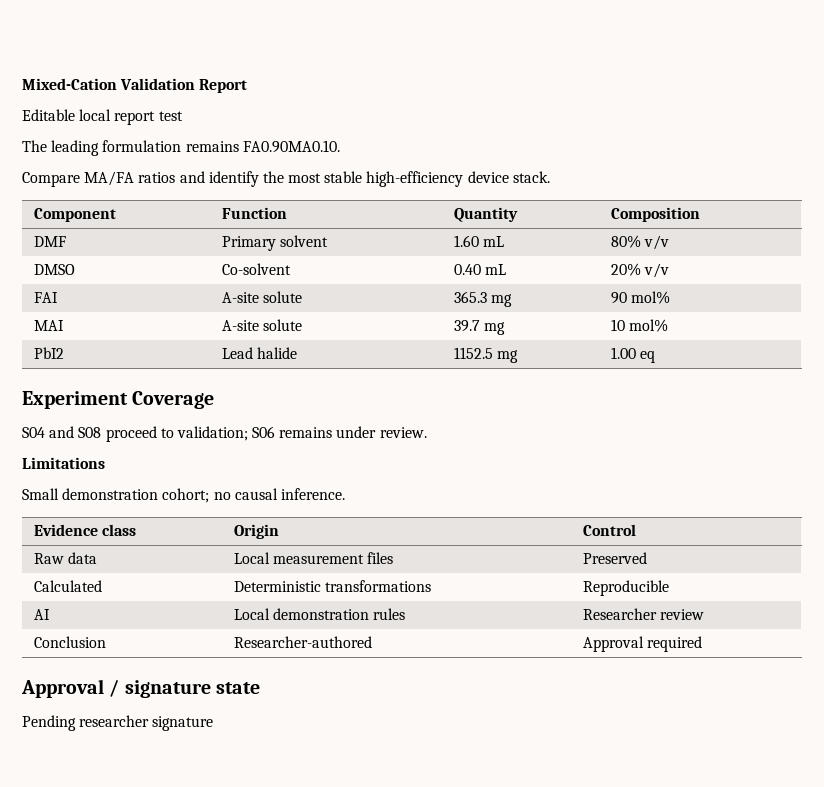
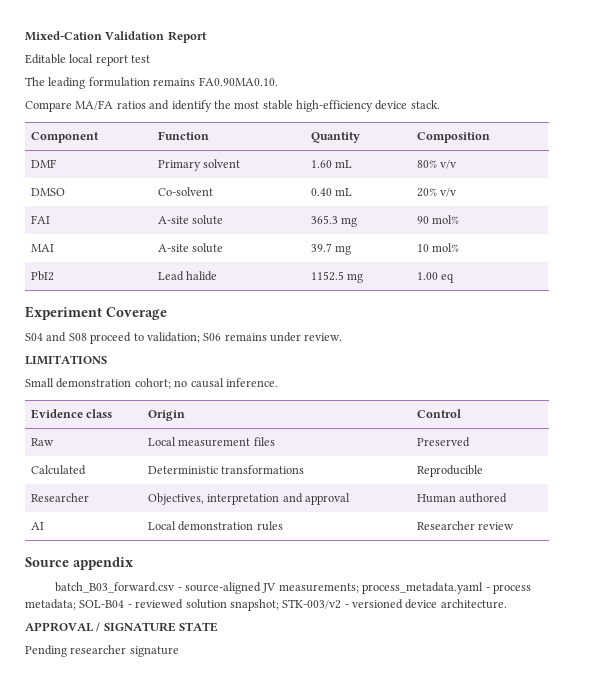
- Limitations
+ LIMITATIONS
- Raw data | Local measurement files | Preserved
+ Raw | Local measurement files | Preserved
+ Researcher | Objectives, interpretation and approval | Human authored
- Conclusion | Researcher-authored | Approval required
- Approval / signature state
+ Source appendix
+ batch_B03_forward.csv - source-aligned JV measurements; process_metadata.yaml - process metadata; SOL-B04 - reviewed solution snapshot; STK-003/v2 - versioned device architecture.
+ APPROVAL / SIGNATURE STATE

